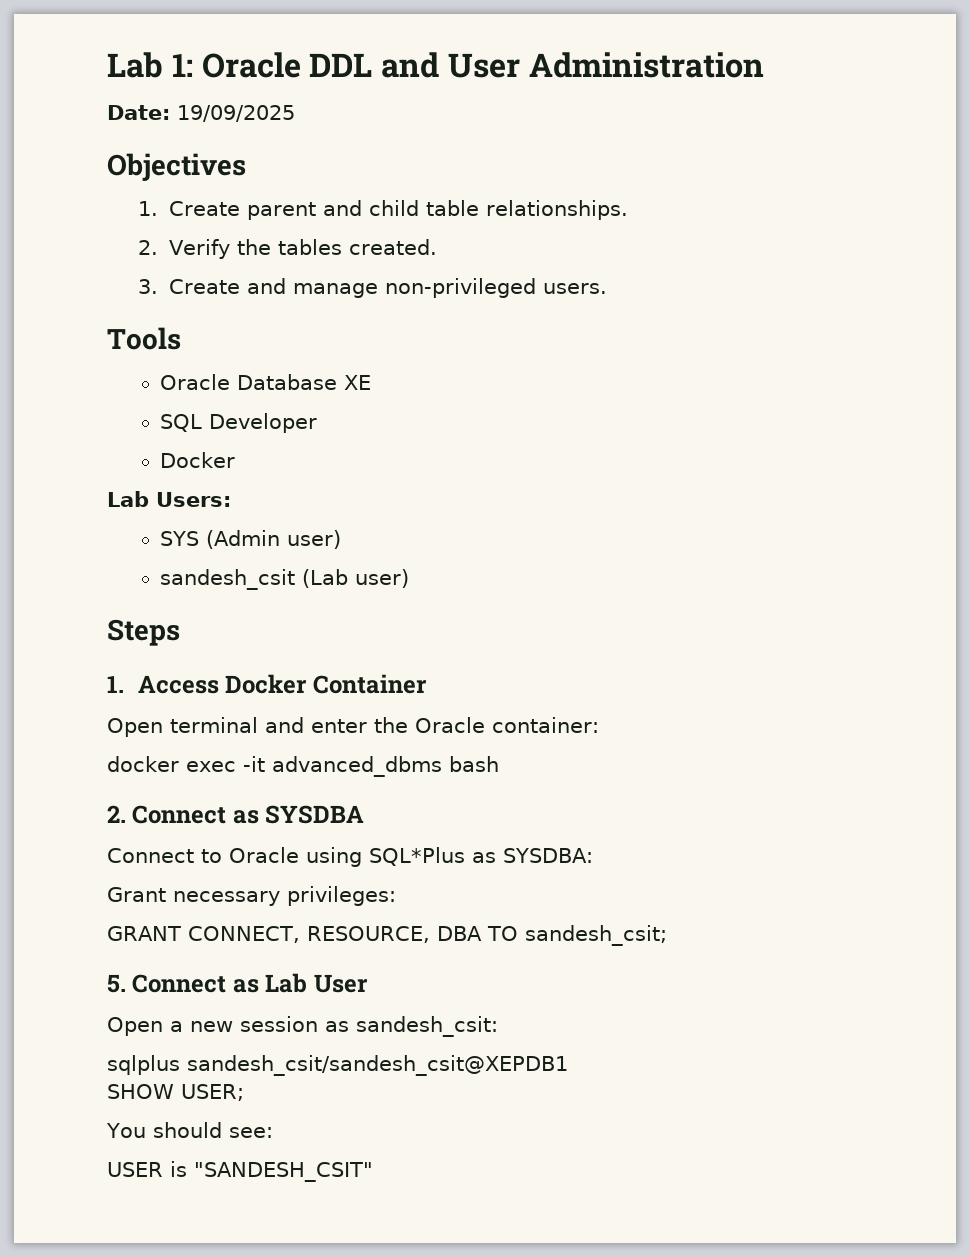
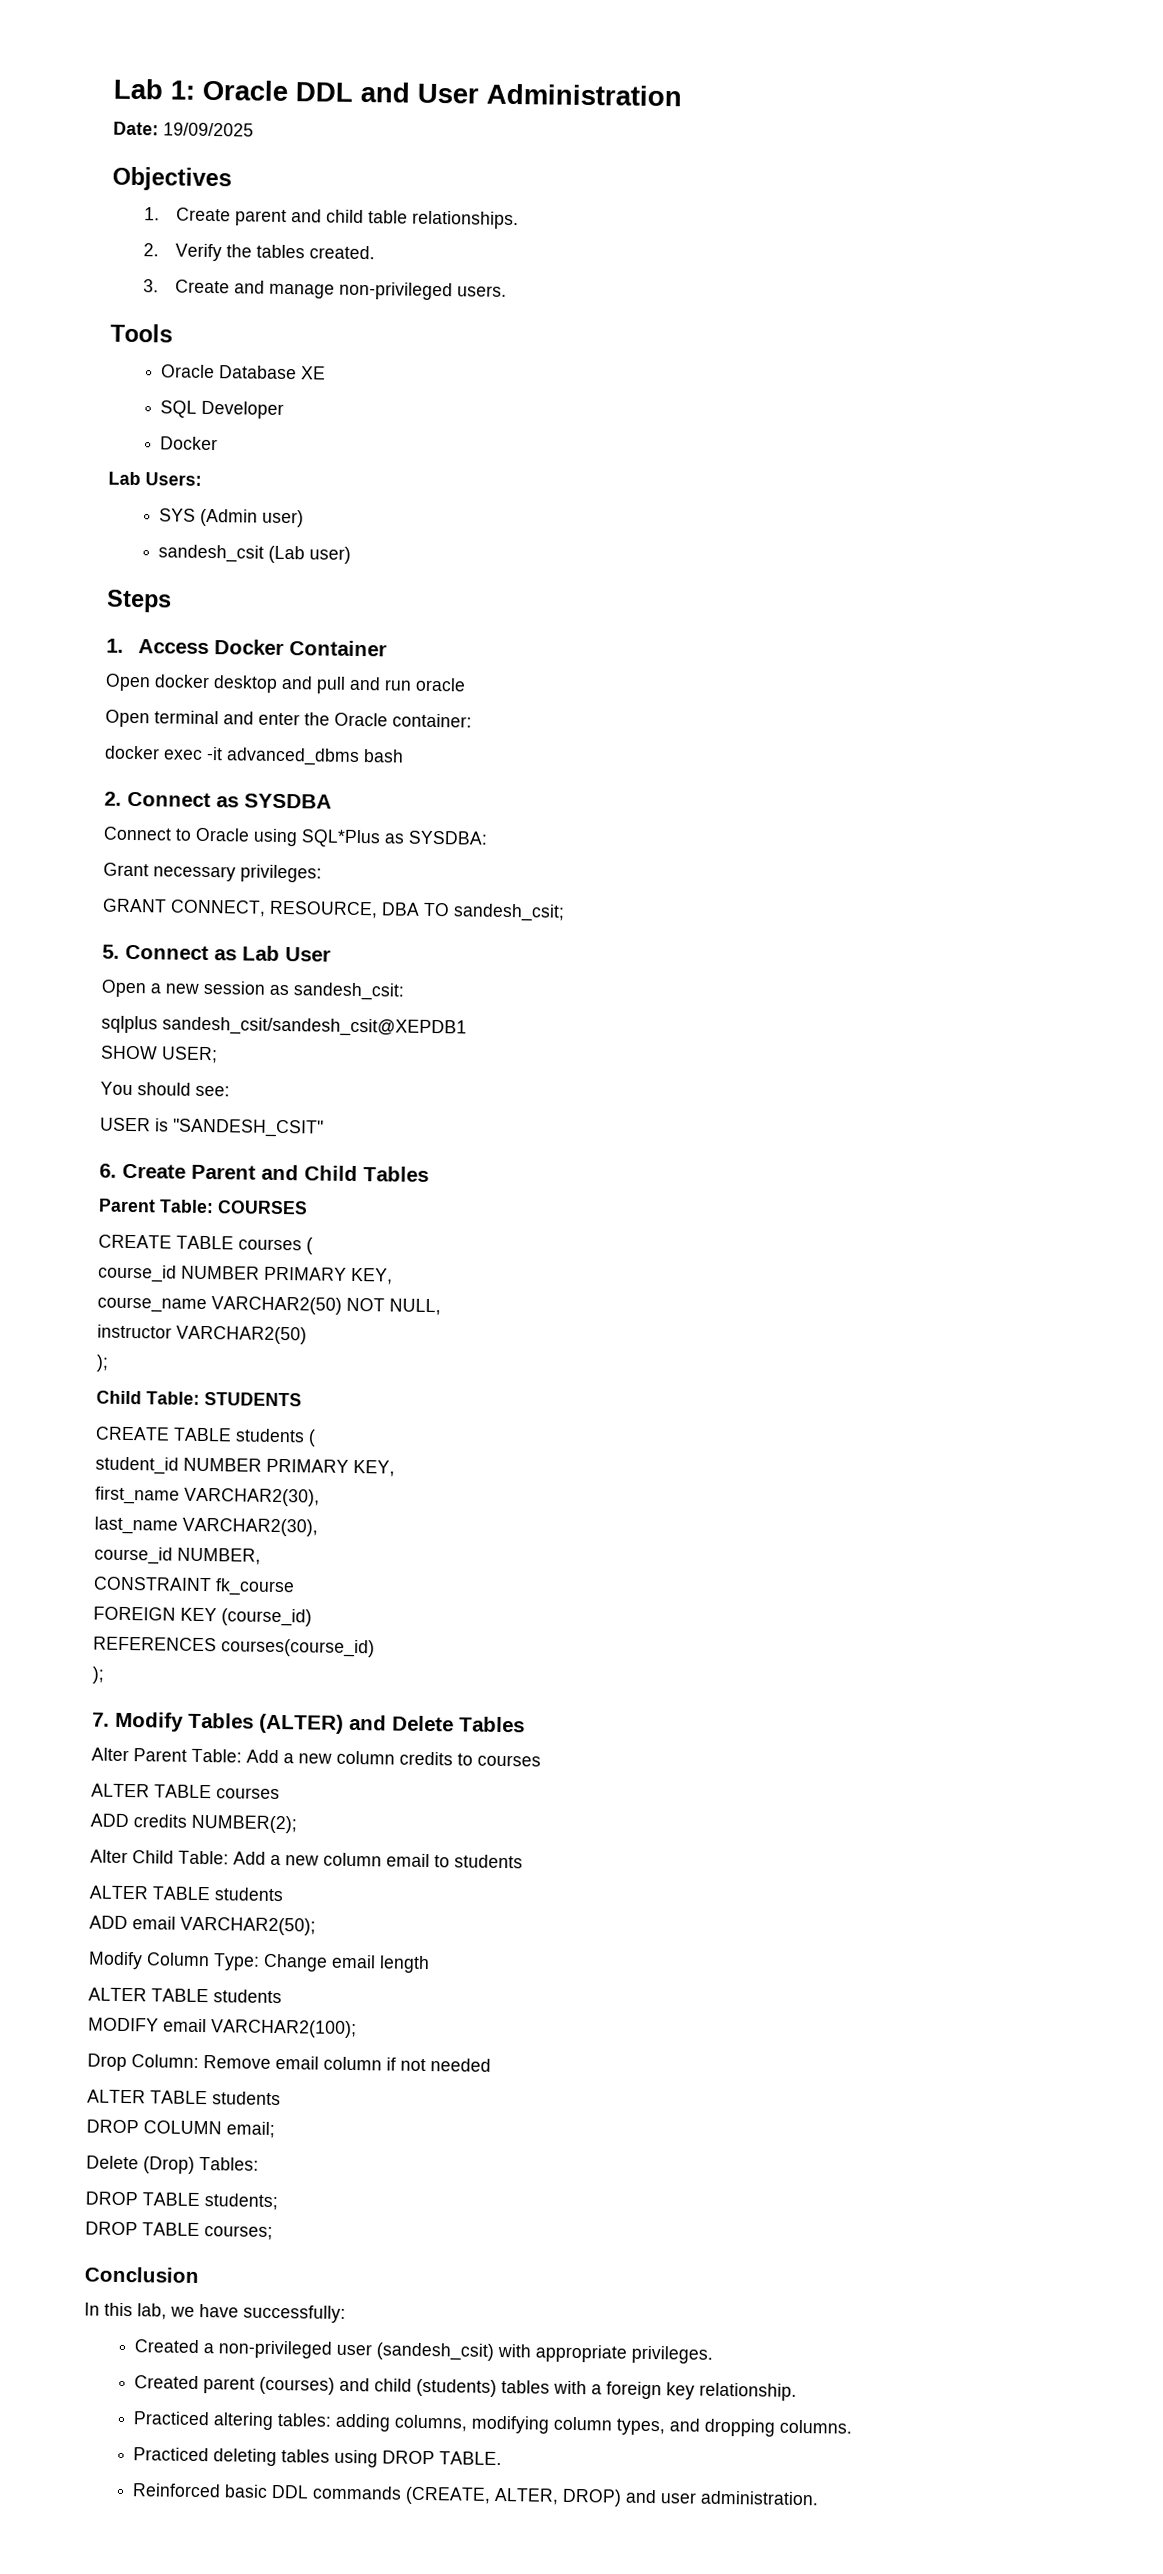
+ Open docker desktop and pull and run oracle
+ 6. Create Parent and Child Tables
+ Parent Table: COURSES
+ CREATE TABLE courses (
+ course_id NUMBER PRIMARY KEY,
+ course_name VARCHAR2(50) NOT NULL,
+ instructor VARCHAR2(50)
+ );
+ Child Table: STUDENTS
+ CREATE TABLE students (
+ student_id NUMBER PRIMARY KEY,
+ first_name VARCHAR2(30),
+ last_name VARCHAR2(30),
+ course_id NUMBER,
+ CONSTRAINT fk_course
+ FOREIGN KEY (course_id)
+ REFERENCES courses(course_id)
+ );
+ 7. Modify Tables (ALTER) and Delete Tables
+ Alter Parent Table: Add a new column credits to courses
+ ALTER TABLE courses
+ ADD credits NUMBER(2);
+ Alter Child Table: Add a new column email to students
+ ALTER TABLE students
+ ADD email VARCHAR2(50);
+ Modify Column Type: Change email length
+ ALTER TABLE students
+ MODIFY email VARCHAR2(100);
+ Drop Column: Remove email column if not needed
+ ALTER TABLE students
+ DROP COLUMN email;
+ Delete (Drop) Tables:
+ DROP TABLE students;
+ DROP TABLE courses;
+ Conclusion
+ In this lab, we have successfully:
+ Created a non-privileged user (sandesh_csit) with appropriate privileges.
+ Created parent (courses) and child (students) tables with a foreign key relationship.
+ Practiced altering tables: adding columns, modifying column types, and dropping columns.
+ Practiced deleting tables using DROP TABLE.
+ Reinforced basic DDL commands (CREATE, ALTER, DROP) and user administration.

